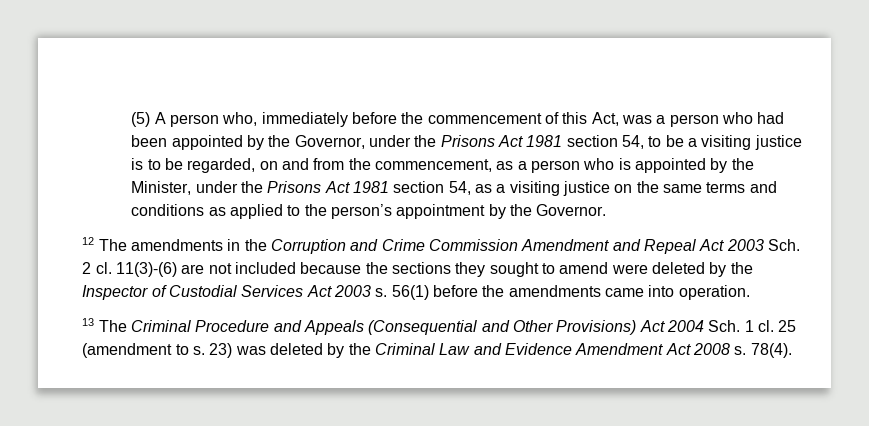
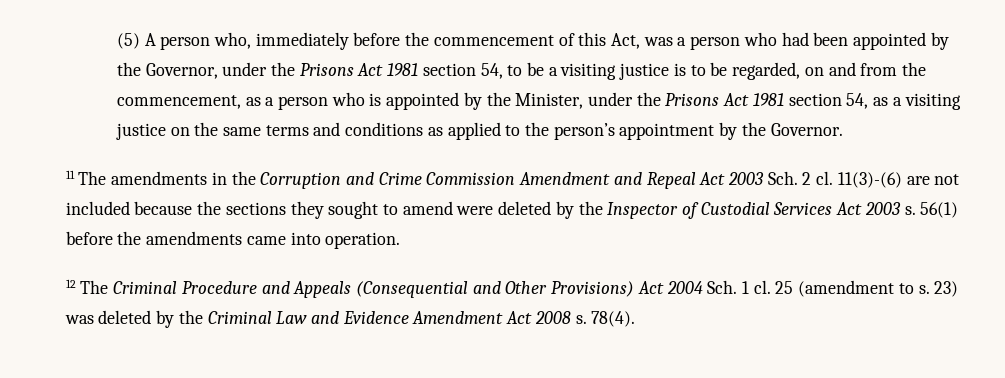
- 12 The amendments in the Corruption and Crime Commission Amendment and Repeal Act 2003 Sch. 2 cl.
+ 11 The amendments in the Corruption and Crime Commission Amendment and Repeal Act 2003 Sch. 2 cl.
- 13 The Criminal Procedure and Appeals (Consequential and Other Provisions) Act 2004 Sch. 1 cl.
+ 12 The Criminal Procedure and Appeals (Consequential and Other Provisions) Act 2004 Sch. 1 cl.

